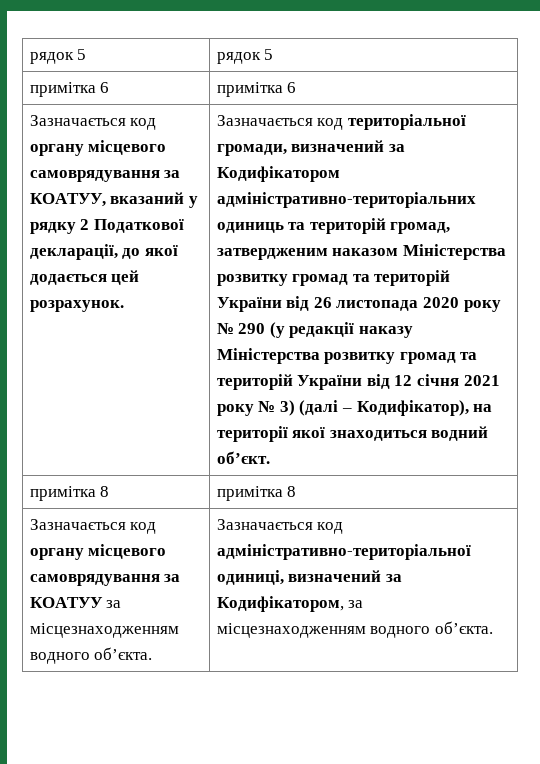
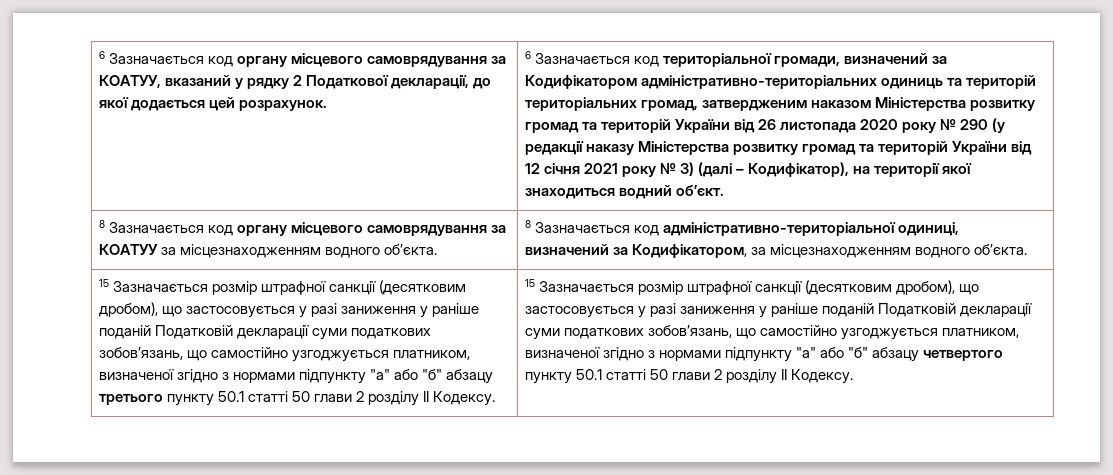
- рядок 5 | рядок 5
- примітка 6 | примітка 6
- Зазначається код органу місцевого самоврядування за КОАТУУ, вказаний у рядку 2 Податкової декларації, до якої додається цей розрахунок.
+ 6 Зазначається код органу місцевого самоврядування за КОАТУУ, вказаний у рядку 2 Податкової декларації, до якої додається цей розрахунок.
- Зазначається код територіальної громади, визначений за Кодифікатором адміністративно-територіальних одиниць та територій громад, затвердженим наказом Міністерства розвитку громад та територій України від 26 листопада 2020 року № 290 (у редакції наказу Міністерства розвитку громад та територій України від 12 січня 2021 року № 3) (далі – Кодифікатор), на території якої знаходиться водний об’єкт.
+ 6 Зазначається код територіальної громади, визначений за Кодифікатором адміністративно-територіальних одиниць та територій територіальних громад, затвердженим наказом Міністерства розвитку громад та територій України від 26 листопада 2020 року № 290 (у редакції наказу Міністерства розвитку громад та територій України від 12 січня 2021 року № 3) (далі – Кодифікатор), на території якої знаходиться водний об’єкт.
- примітка 8 | примітка 8
- Зазначається код органу місцевого самоврядування за КОАТУУ за місцезнаходженням водного об’єкта. | Зазначається код адміністративно-територіальної одиниці, визначений за Кодифікатором, за місцезнаходженням водного об’єкта.
+ 8 Зазначається код органу місцевого самоврядування за КОАТУУ за місцезнаходженням водного об’єкта. | 8 Зазначається код адміністративно-територіальної одиниці, визначений за Кодифікатором, за місцезнаходженням водного об’єкта.
+ 15 Зазначається розмір штрафної санкції (десятковим дробом), що застосовується у разі заниження у раніше поданій Податковій декларації суми податкових зобов’язань, що самостійно узгоджується платником, визначеної згідно з нормами підпункту "а" або "б" абзацу третього пункту 50.1 статті 50 глави 2 розділу ІІ Кодексу. | 15 Зазначається розмір штрафної санкції (десятковим дробом), що застосовується у разі заниження у раніше поданій Податковій декларації суми податкових зобов’язань, що самостійно узгоджується платником, визначеної згідно з нормами підпункту "а" або "б" абзацу четвертого пункту 50.1 статті 50 глави 2 розділу ІІ Кодексу.

